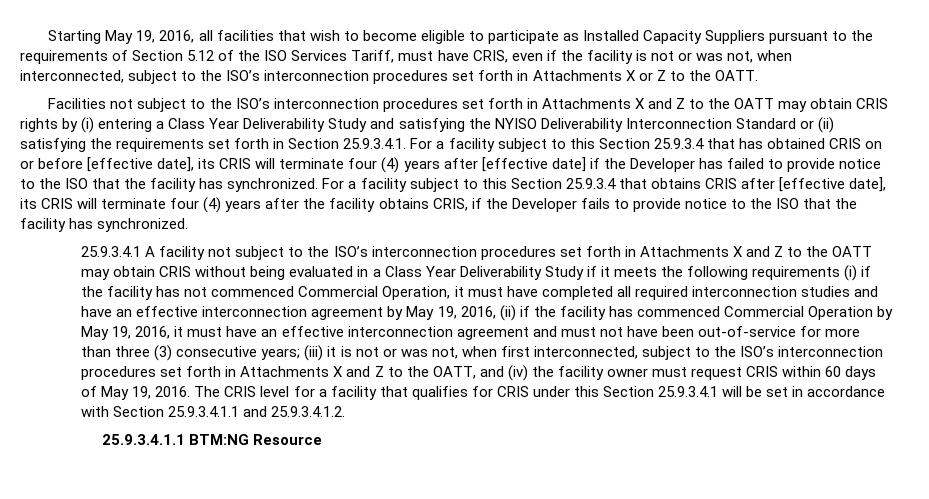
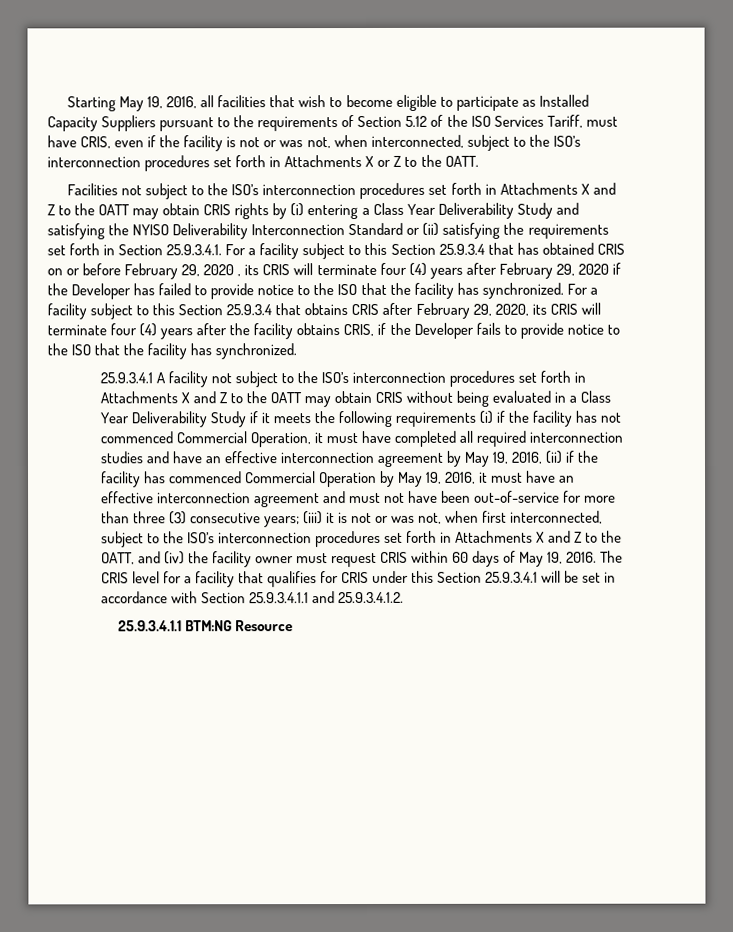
- Facilities not subject to the ISO’s interconnection procedures set forth in Attachments X and Z to the OATT may obtain CRIS rights by (i) entering a Class Year Deliverability Study and satisfying the NYISO Deliverability Interconnection Standard or (ii) satisfying the requirements set forth in Section 25.9.3.4.1. For a facility subject to this Section 25.9.3.4 that has obtained CRIS on or before [effective date], its CRIS will terminate four (4) years after [effective date] if the Developer has failed to provide notice to the ISO that the facility has synchronized.
+ Facilities not subject to the ISO’s interconnection procedures set forth in Attachments X and Z to the OATT may obtain CRIS rights by (i) entering a Class Year Deliverability Study and satisfying the NYISO Deliverability Interconnection Standard or (ii) satisfying the requirements set forth in Section 25.9.3.4.1. For a facility subject to this Section 25.9.3.4 that has obtained CRIS on or before February 29, 2020 , its CRIS will terminate four (4) years after February 29, 2020 if the Developer has failed to provide notice to the ISO that the facility has synchronized.
- For a facility subject to this Section 25.9.3.4 that obtains CRIS after [effective date], its CRIS will terminate four (4) years after the facility obtains CRIS, if the Developer fails to provide notice to the ISO that the facility has synchronized.
+ For a facility subject to this Section 25.9.3.4 that obtains CRIS after February 29, 2020, its CRIS will terminate four (4) years after the facility obtains CRIS, if the Developer fails to provide notice to the ISO that the facility has synchronized.

